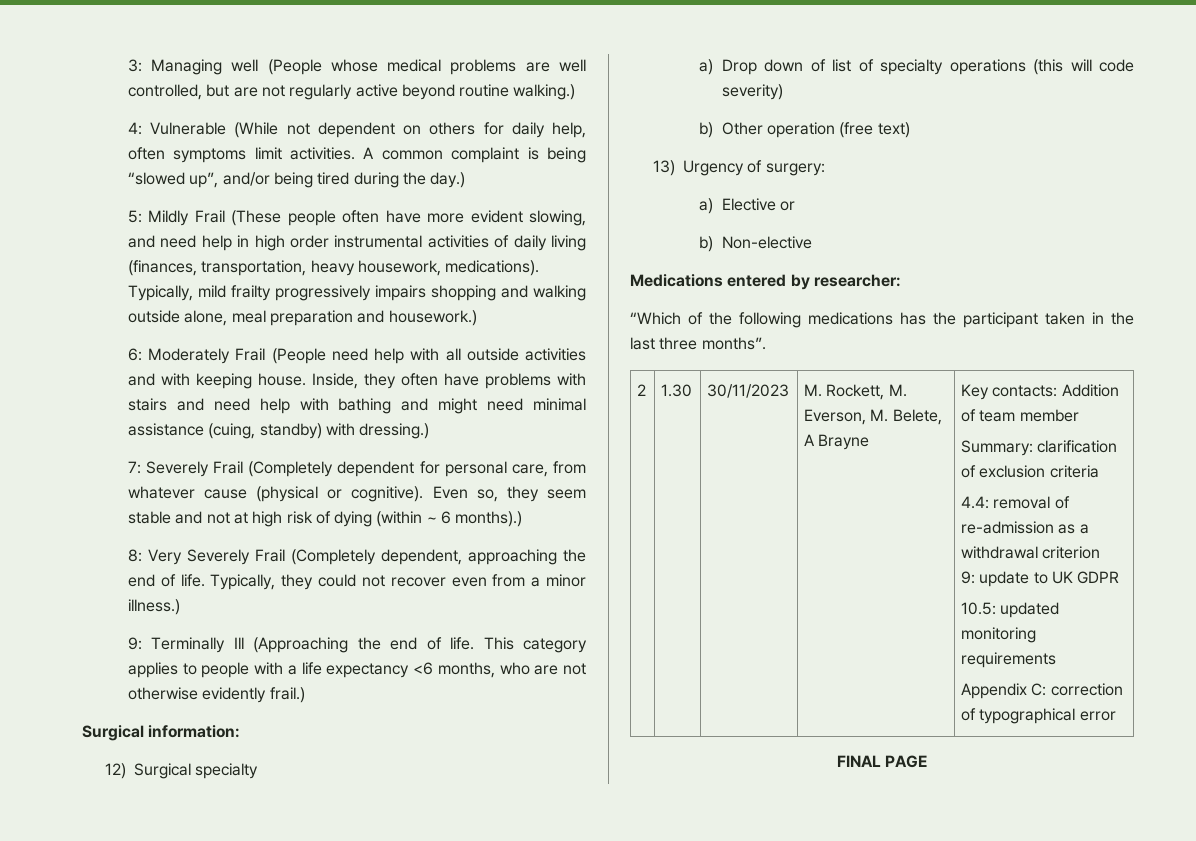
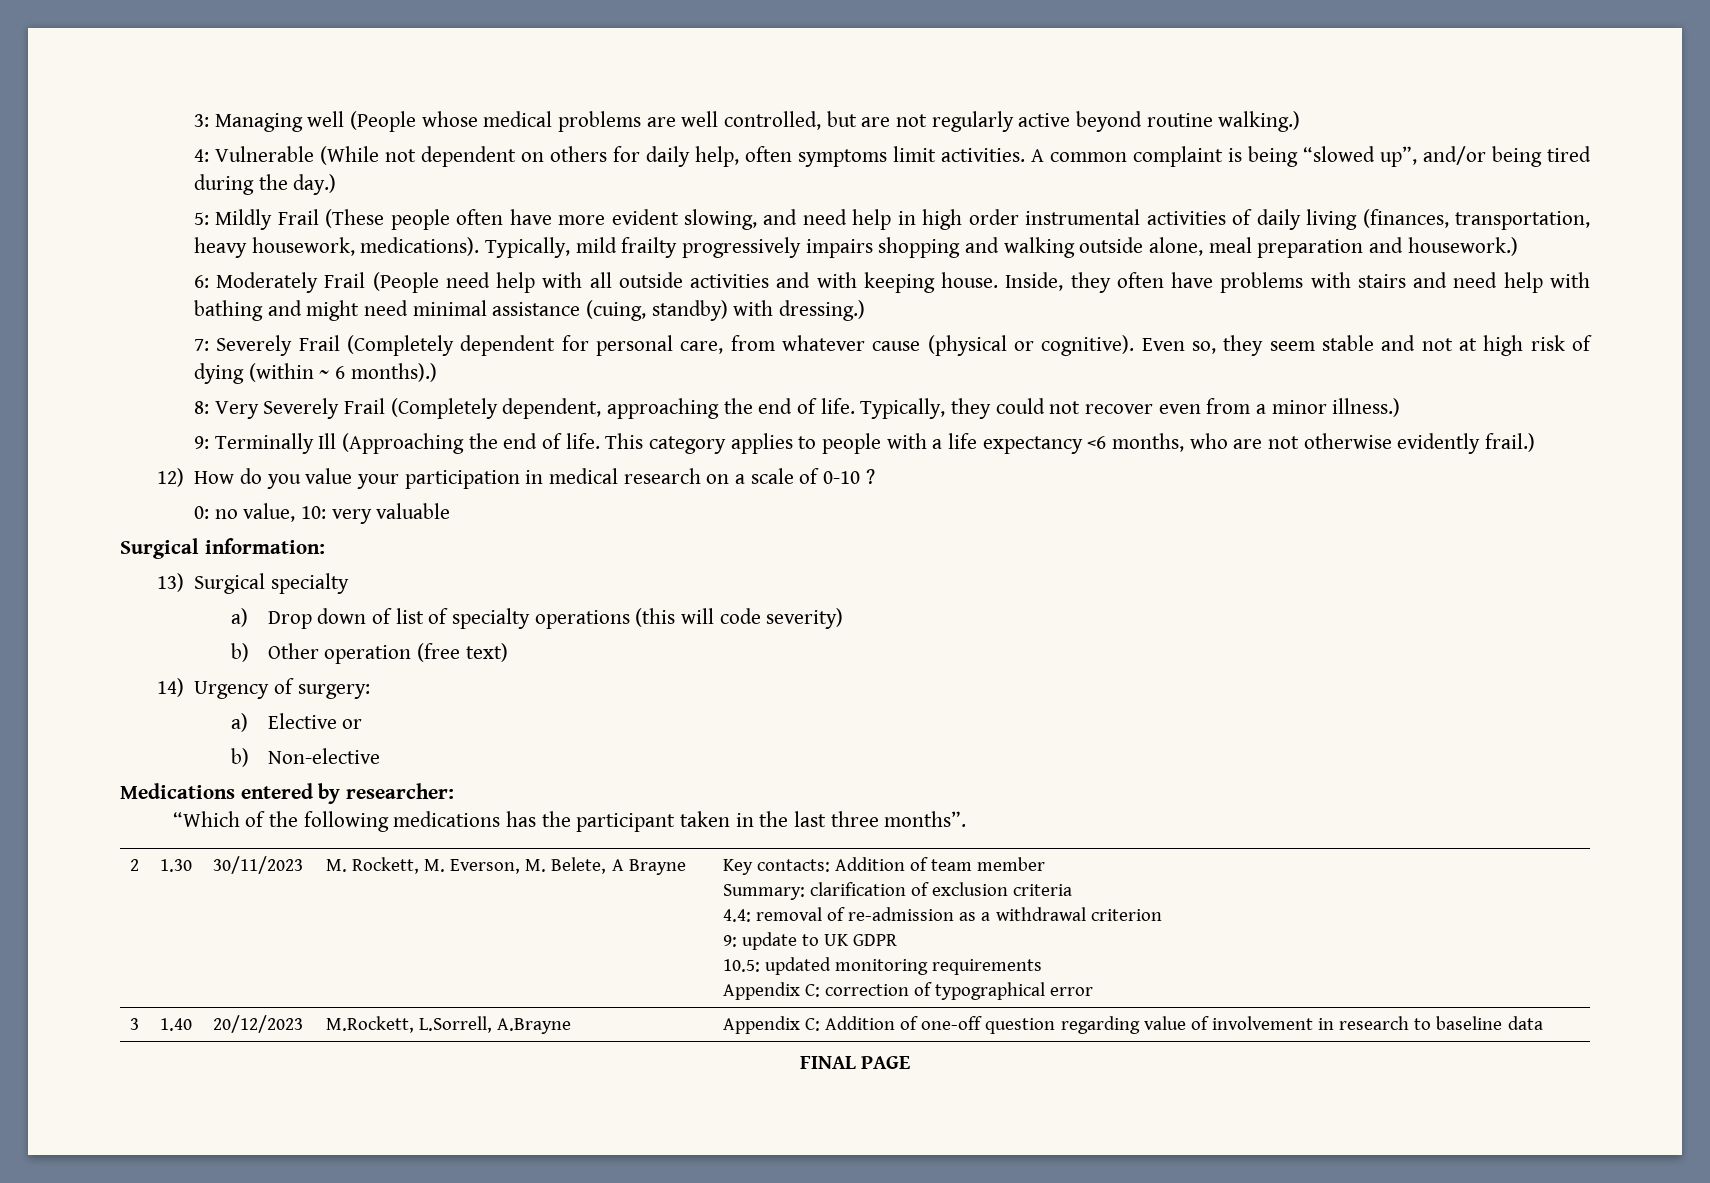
+ 12) How do you value your participation in medical research on a scale of 0-10 ?
+ 0: no value, 10: very valuable
- 12) Surgical specialty
+ 13) Surgical specialty
- 13) Urgency of surgery:
+ 14) Urgency of surgery:
+ 3 | 1.40 | 20/12/2023 | M.Rockett, L.Sorrell, A.Brayne | Appendix C: Addition of one-off question regarding value of involvement in research to baseline data

